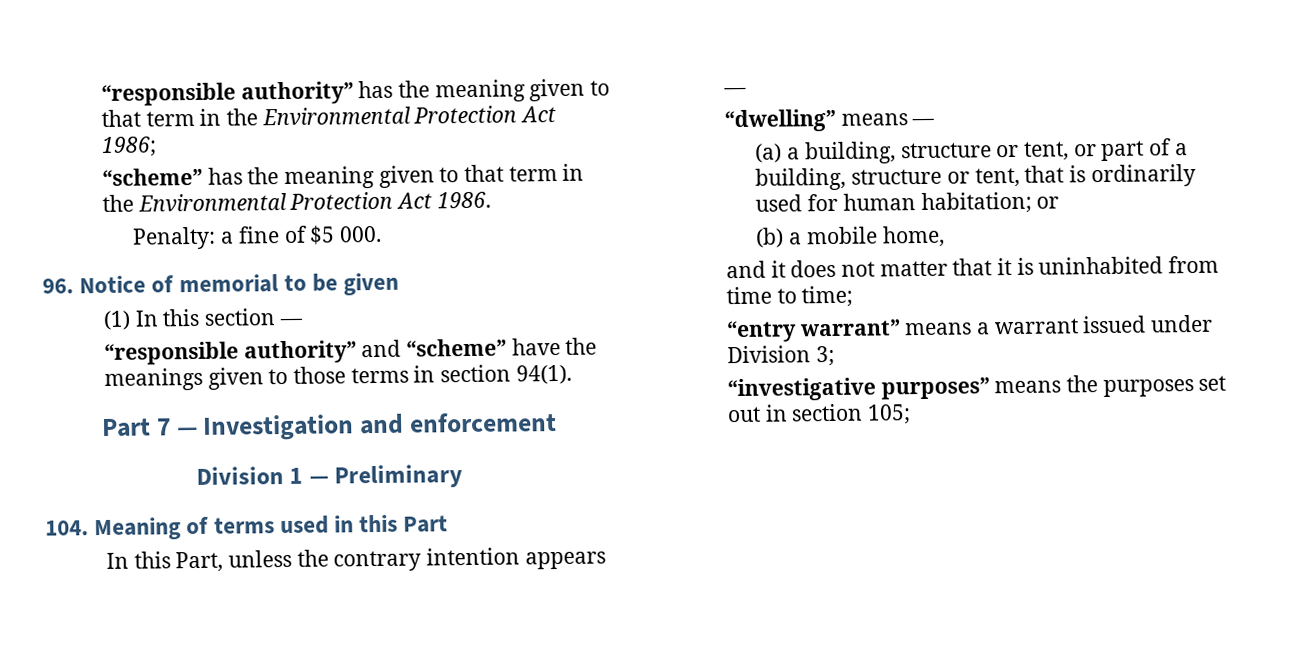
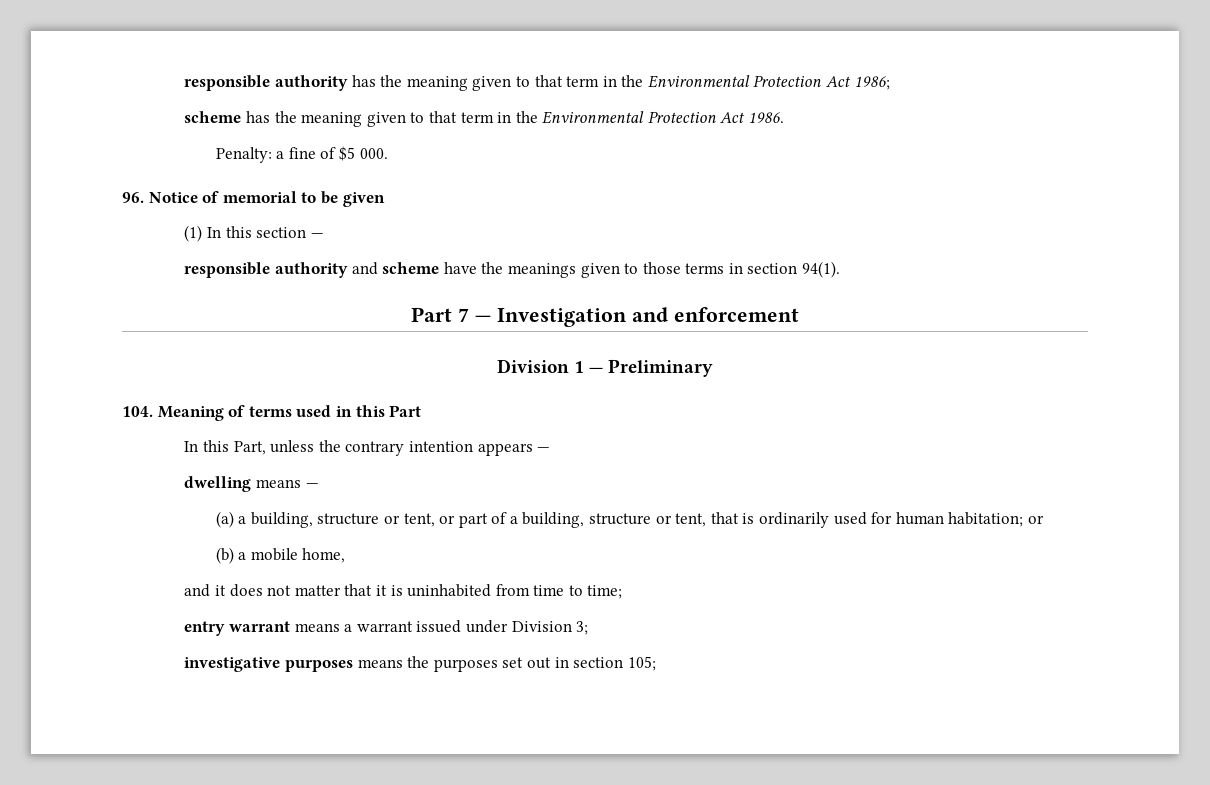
- “responsible authority” has the meaning given to that term in the Environmental Protection Act 1986;
+ responsible authority has the meaning given to that term in the Environmental Protection Act 1986;
- “scheme” has the meaning given to that term in the Environmental Protection Act 1986.
+ scheme has the meaning given to that term in the Environmental Protection Act 1986.
- “responsible authority” and “scheme” have the meanings given to those terms in section 94(1).
+ responsible authority and scheme have the meanings given to those terms in section 94(1).
- “dwelling” means —
+ dwelling means —
- “entry warrant” means a warrant issued under Division 3;
+ entry warrant means a warrant issued under Division 3;
- “investigative purposes” means the purposes set out in section 105;
+ investigative purposes means the purposes set out in section 105;

